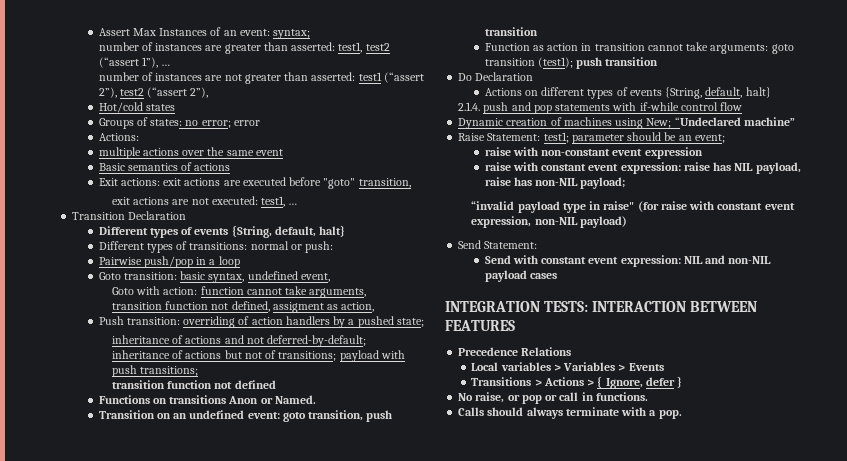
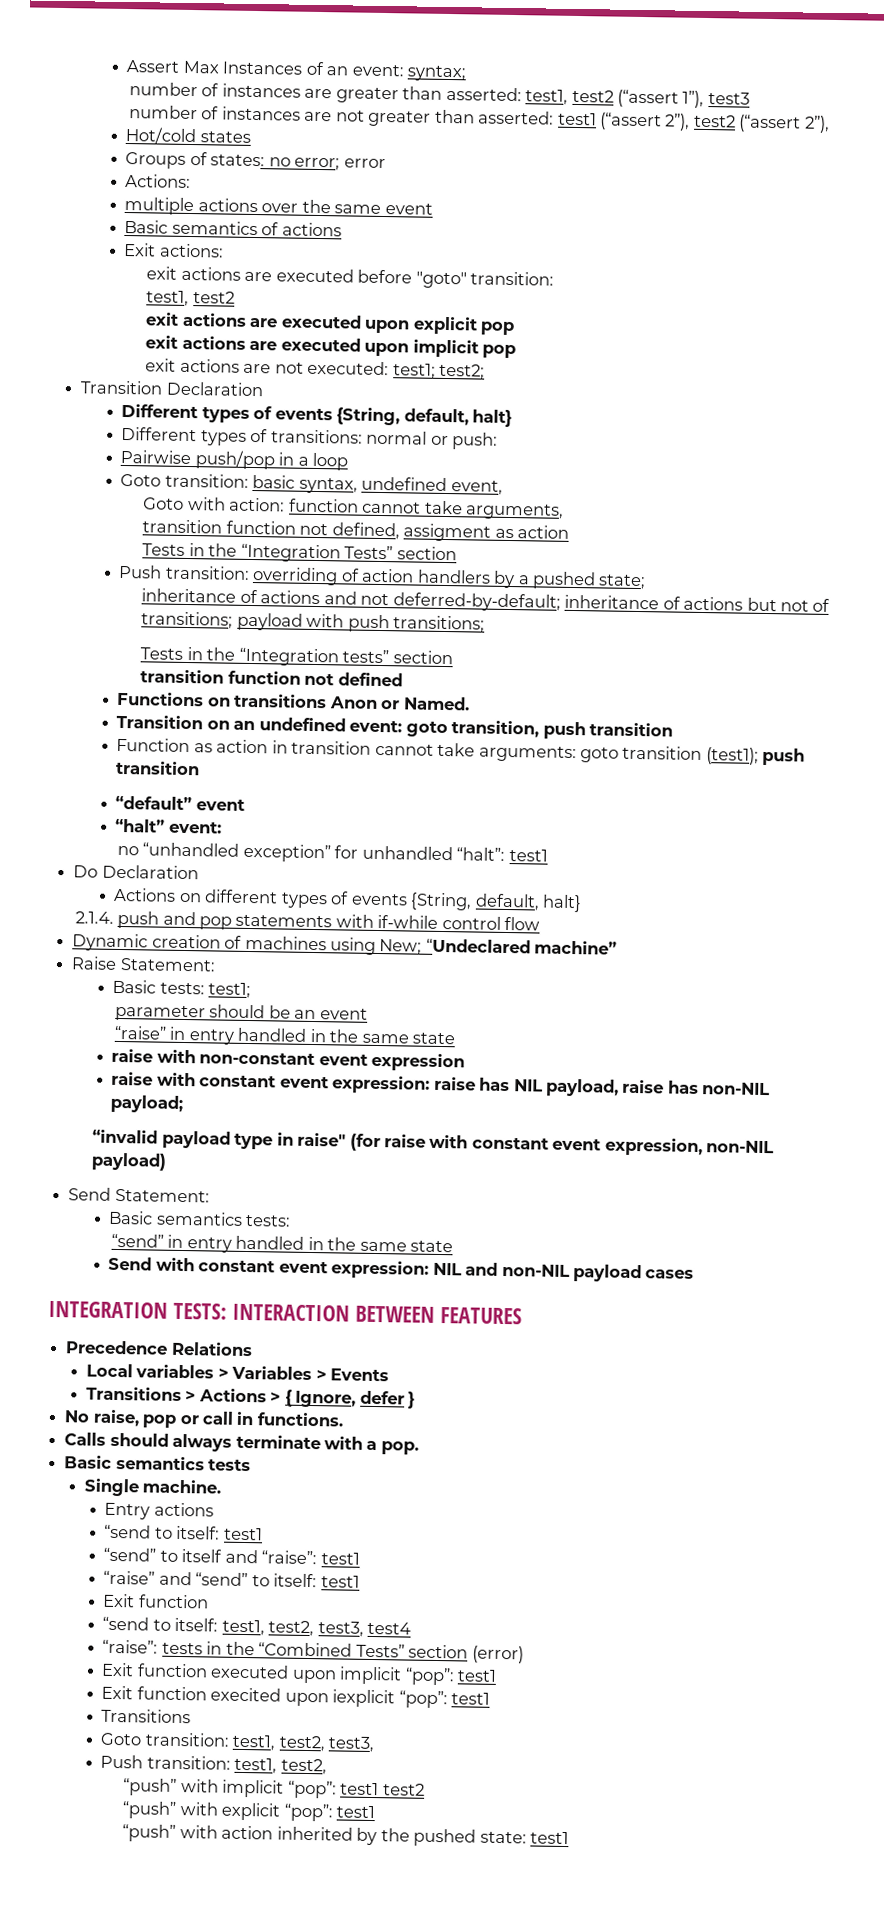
- number of instances are greater than asserted: test1, test2 (“assert 1”), …
+ number of instances are greater than asserted: test1, test2 (“assert 1”), test3
- Exit actions: exit actions are executed before "goto" transition,
+ Exit actions:
+ exit actions are executed before "goto" transition:
+ test1, test2
+ exit actions are executed upon explicit pop
+ exit actions are executed upon implicit pop
- exit actions are not executed: test1, …
+ exit actions are not executed: test1; test2;
- transition function not defined, assigment as action,
+ transition function not defined, assigment as action
+ Tests in the “Integration Tests” section
+ Tests in the “Integration tests” section
+ “default” event
+ “halt” event:
+ no “unhandled exception” for unhandled “halt”: test1
- Raise Statement: test1; parameter should be an event;
+ Raise Statement:
+ Basic tests: test1;
+ parameter should be an event
+ “raise” in entry handled in the same state
+ Basic semantics tests:
+ “send” in entry handled in the same state
- No raise, or pop or call in functions.
+ No raise, pop or call in functions.
+ Basic semantics tests
+ Single machine.
+ Entry actions
+ “send to itself: test1
+ “send” to itself and “raise”: test1
+ “raise” and “send” to itself: test1
+ Exit function
+ “send to itself: test1, test2, test3, test4
+ “raise”: tests in the “Combined Tests” section (error)
+ Exit function executed upon implicit “pop”: test1
+ Exit function execited upon iexplicit “pop”: test1
+ Transitions
+ Goto transition: test1, test2, test3,
+ Push transition: test1, test2,
+ “push” with implicit “pop”: test1 test2
+ “push” with explicit “pop”: test1
+ “push” with action inherited by the pushed state: test1

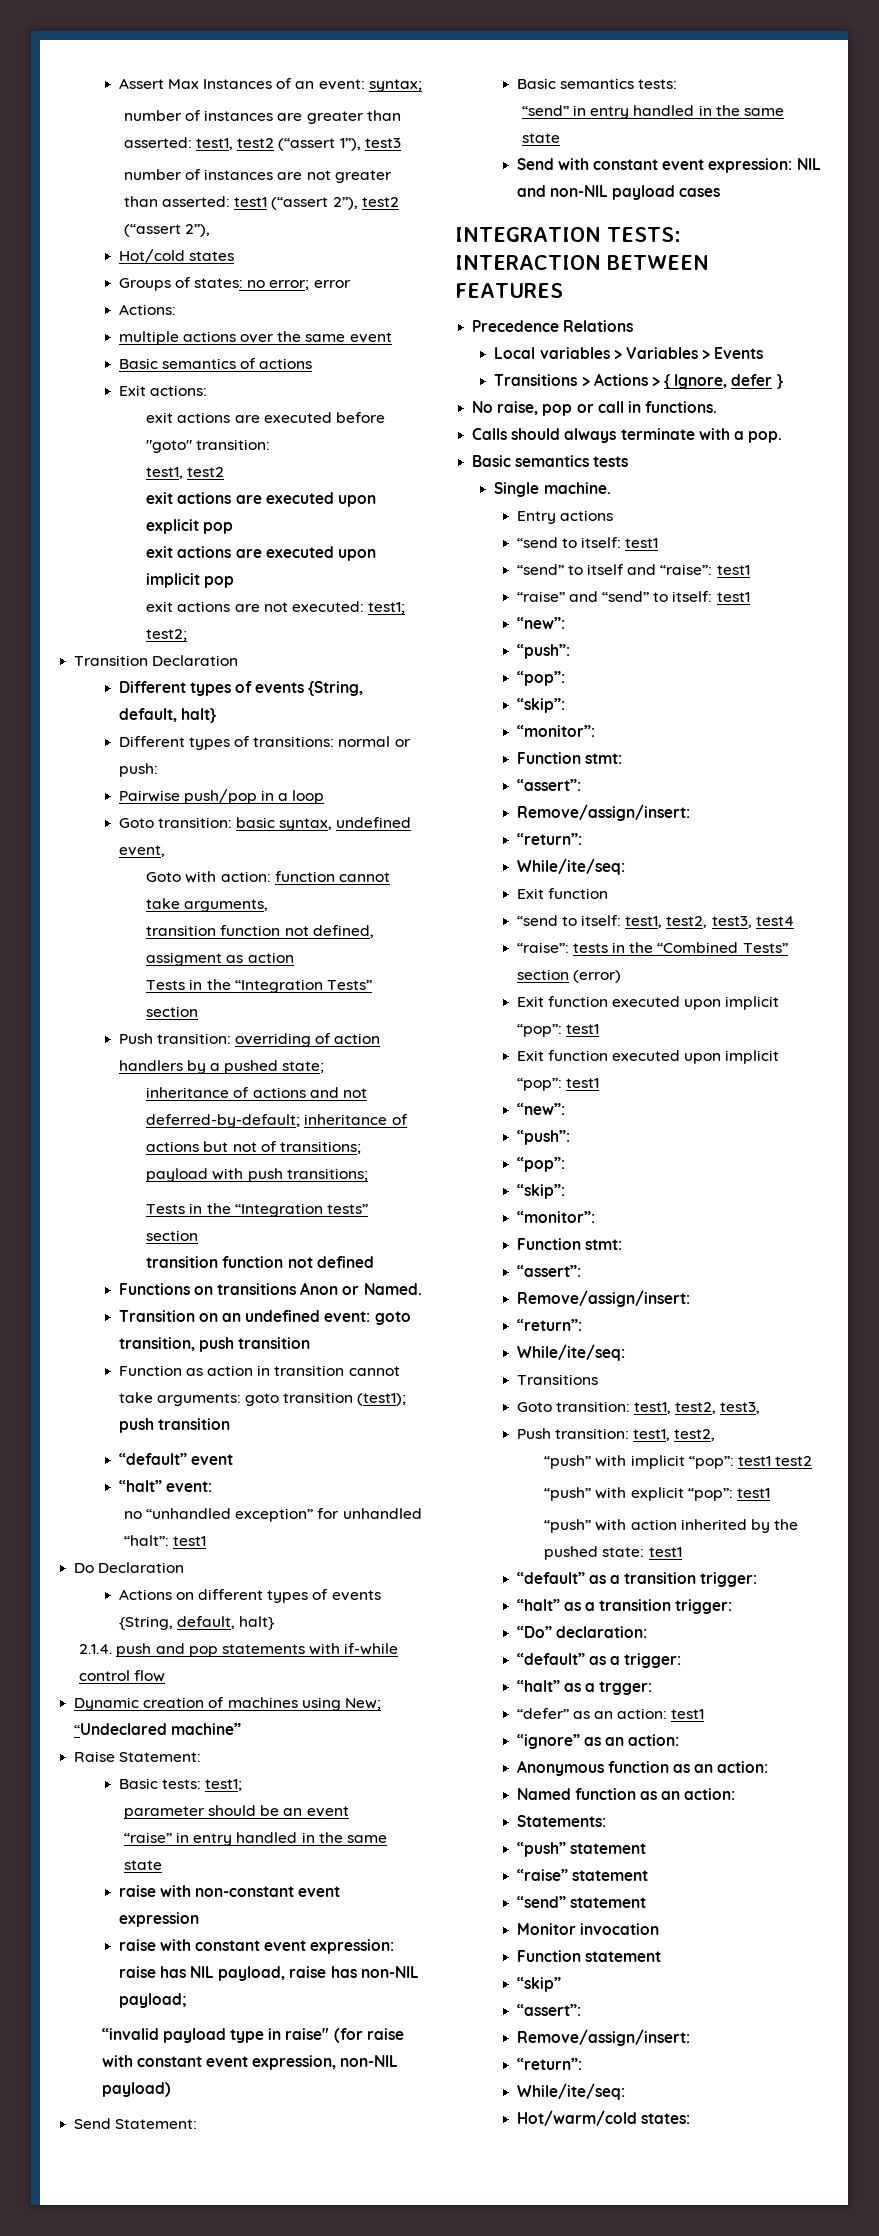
  “raise” and “send” to itself: test1
+ “new”:
+ “push”:
+ “pop”:
+ “skip”:
+ “monitor”:
+ Function stmt:
+ “assert”:
+ Remove/assign/insert:
+ “return”:
+ While/ite/seq:
  “raise”: tests in the “Combined Tests” section (error)
  Exit function executed upon implicit “pop”: test1
- Exit function execited upon iexplicit “pop”: test1
+ Exit function executed upon implicit “pop”: test1
+ “new”:
+ “push”:
+ “pop”:
+ “skip”:
+ “monitor”:
+ Function stmt:
+ “assert”:
+ Remove/assign/insert:
+ “return”:
+ While/ite/seq:
+ “default” as a transition trigger:
+ “halt” as a transition trigger:
+ “Do” declaration:
+ “default” as a trigger:
+ “halt” as a trgger:
+ “defer” as an action: test1
+ “ignore” as an action:
+ Anonymous function as an action:
+ Named function as an action:
+ Statements:
+ “push” statement
+ “raise” statement
+ “send” statement
+ Monitor invocation
+ Function statement
+ “skip”
+ “assert”:
+ Remove/assign/insert:
+ “return”:
+ While/ite/seq:
+ Hot/warm/cold states:

